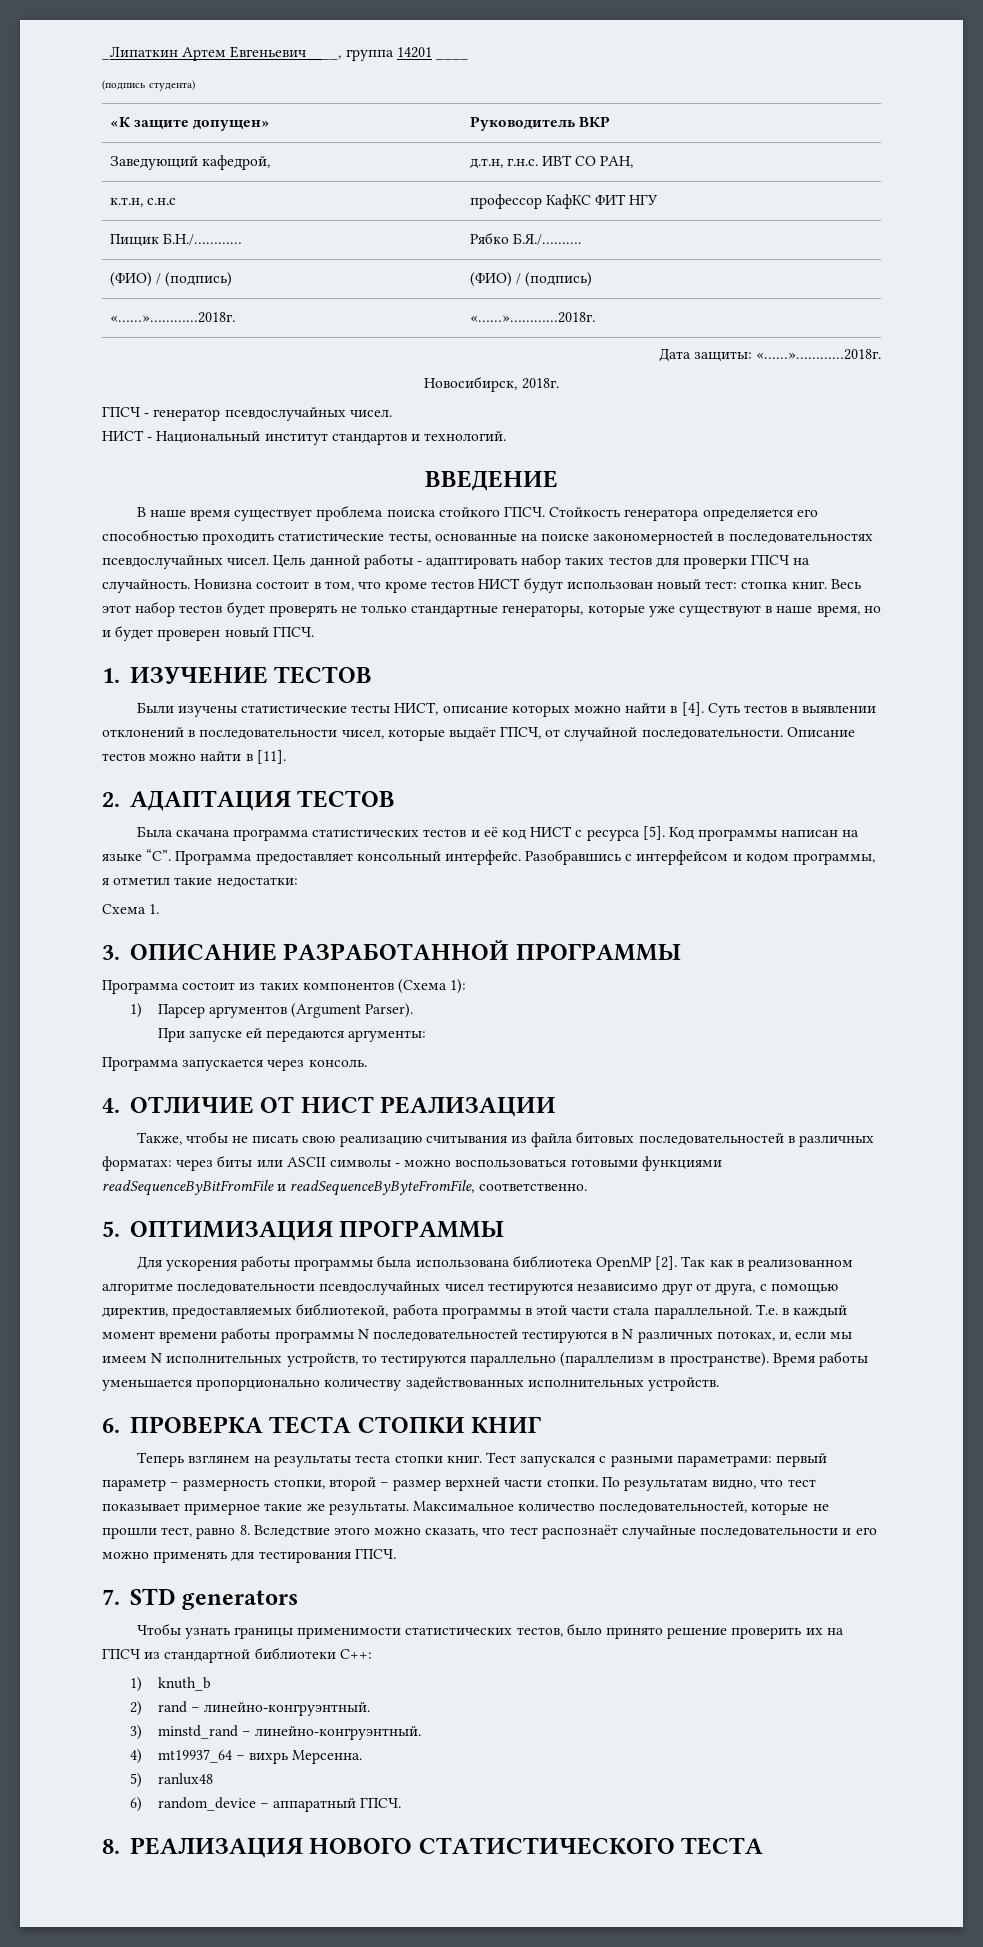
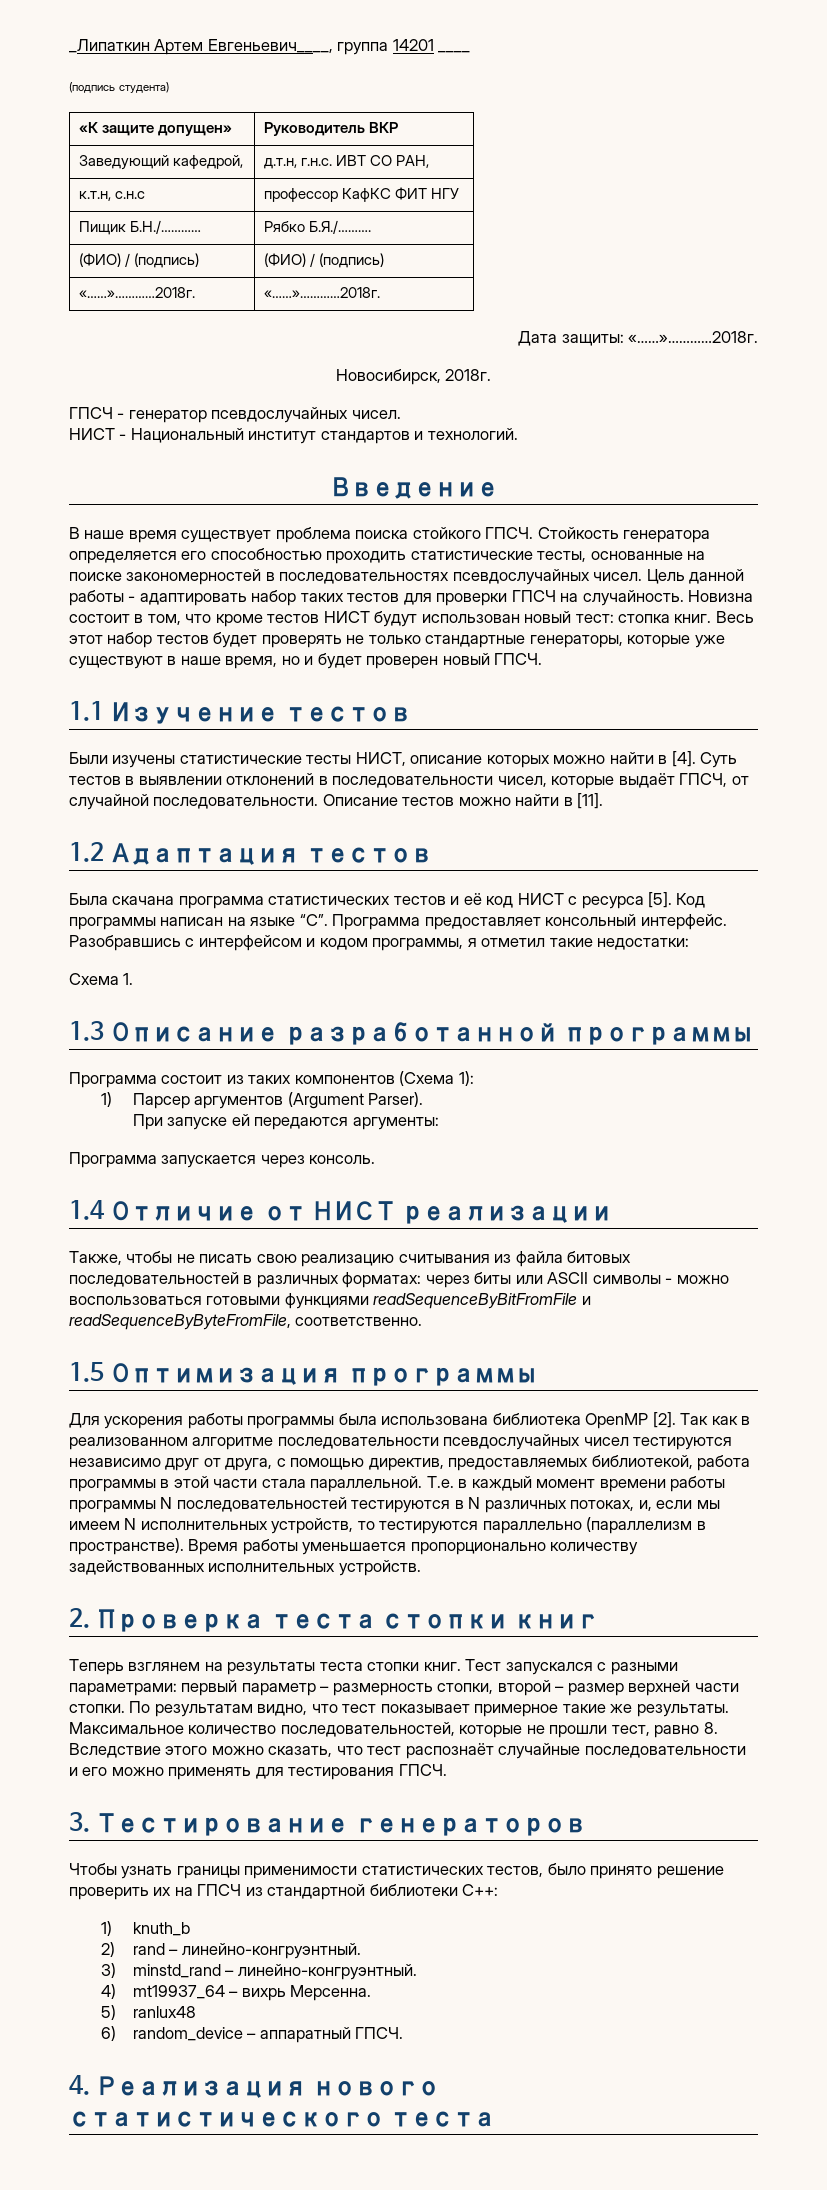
- ВВЕДЕНИЕ
+ Введение
- 1. ИЗУЧЕНИЕ ТЕСТОВ
+ 1.1 Изучение тестов
- 2. АДАПТАЦИЯ ТЕСТОВ
+ 1.2 Адаптация тестов
- 3. ОПИСАНИЕ РАЗРАБОТАННОЙ ПРОГРАММЫ
+ 1.3 Описание разработанной программы
- 4. ОТЛИЧИЕ ОТ НИСТ РЕАЛИЗАЦИИ
+ 1.4 Отличие от НИСТ реализации
- 5. ОПТИМИЗАЦИЯ ПРОГРАММЫ
+ 1.5 Оптимизация программы
- 6. ПРОВЕРКА ТЕСТА СТОПКИ КНИГ
+ 2. Проверка теста стопки книг
- 7. STD generators
+ 3. Тестирование генераторов
- 8. РЕАЛИЗАЦИЯ НОВОГО СТАТИСТИЧЕСКОГО ТЕСТА
+ 4. Реализация нового статистического теста

